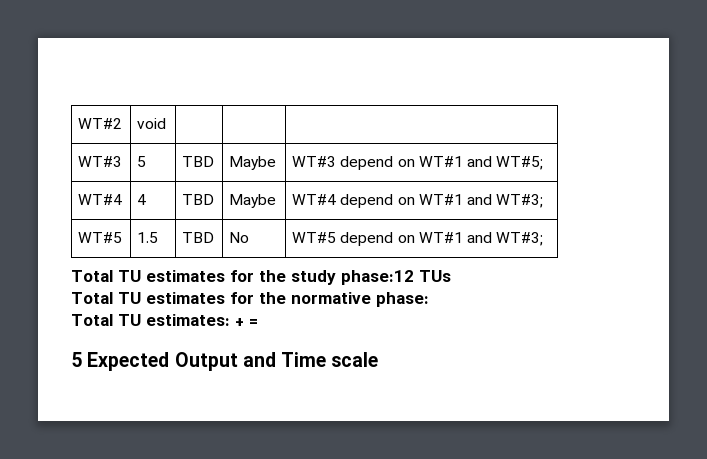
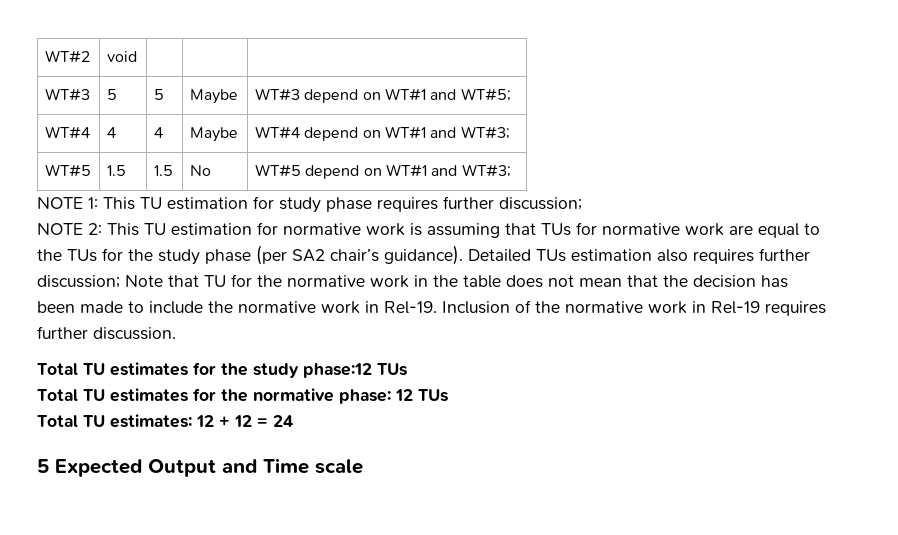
- WT#3 | 5 | TBD | Maybe | WT#3 depend on WT#1 and WT#5;
+ WT#3 | 5 | 5 | Maybe | WT#3 depend on WT#1 and WT#5;
- WT#4 | 4 | TBD | Maybe | WT#4 depend on WT#1 and WT#3;
+ WT#4 | 4 | 4 | Maybe | WT#4 depend on WT#1 and WT#3;
- WT#5 | 1.5 | TBD | No | WT#5 depend on WT#1 and WT#3;
+ WT#5 | 1.5 | 1.5 | No | WT#5 depend on WT#1 and WT#3;
+ NOTE 1: This TU estimation for study phase requires further discussion;
+ NOTE 2: This TU estimation for normative work is assuming that TUs for normative work are equal to the TUs for the study phase (per SA2 chair’s guidance). Detailed TUs estimation also requires further discussion; Note that TU for the normative work in the table does not mean that the decision has been made to include the normative work in Rel-19. Inclusion of the normative work in Rel-19 requires further discussion.
- Total TU estimates for the normative phase:
+ Total TU estimates for the normative phase: 12 TUs
- Total TU estimates: + =
+ Total TU estimates: 12 + 12 = 24

